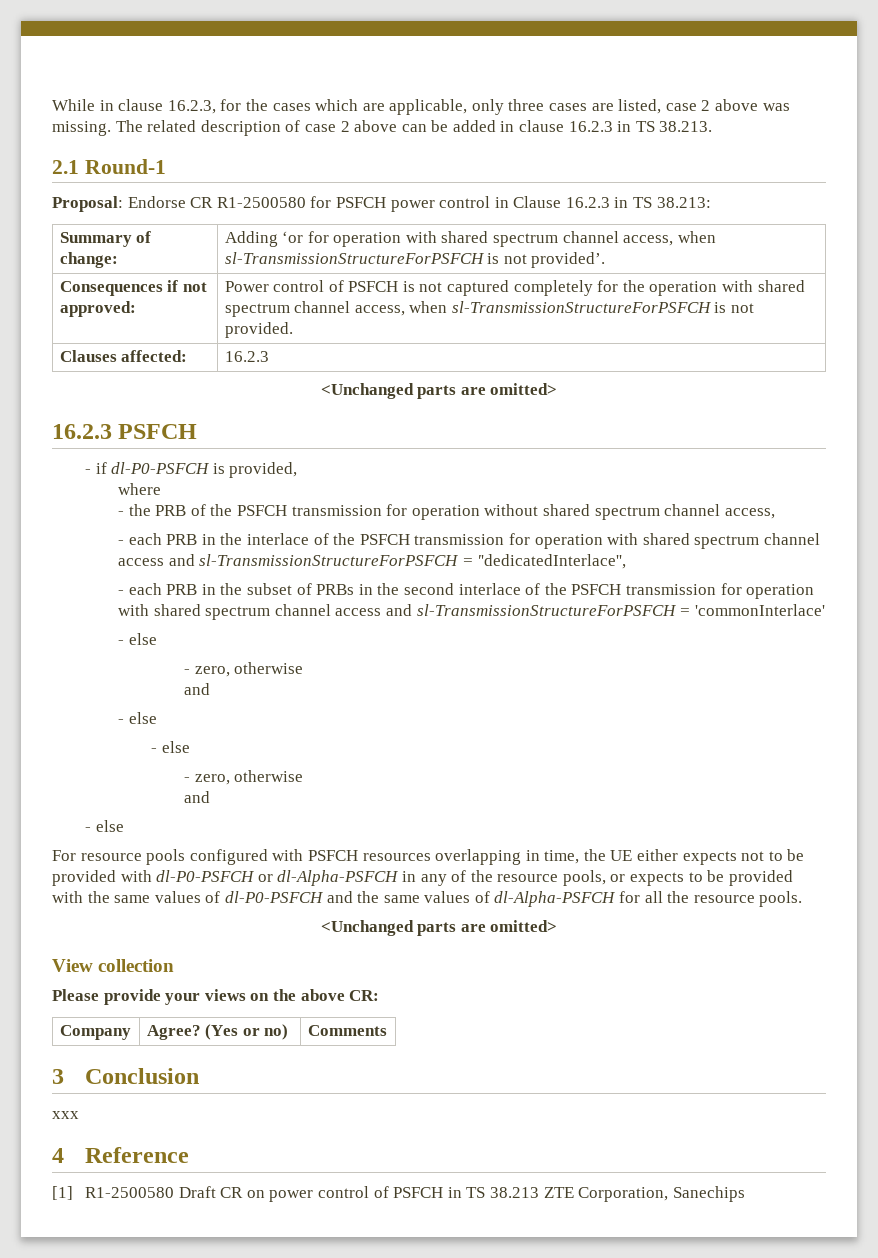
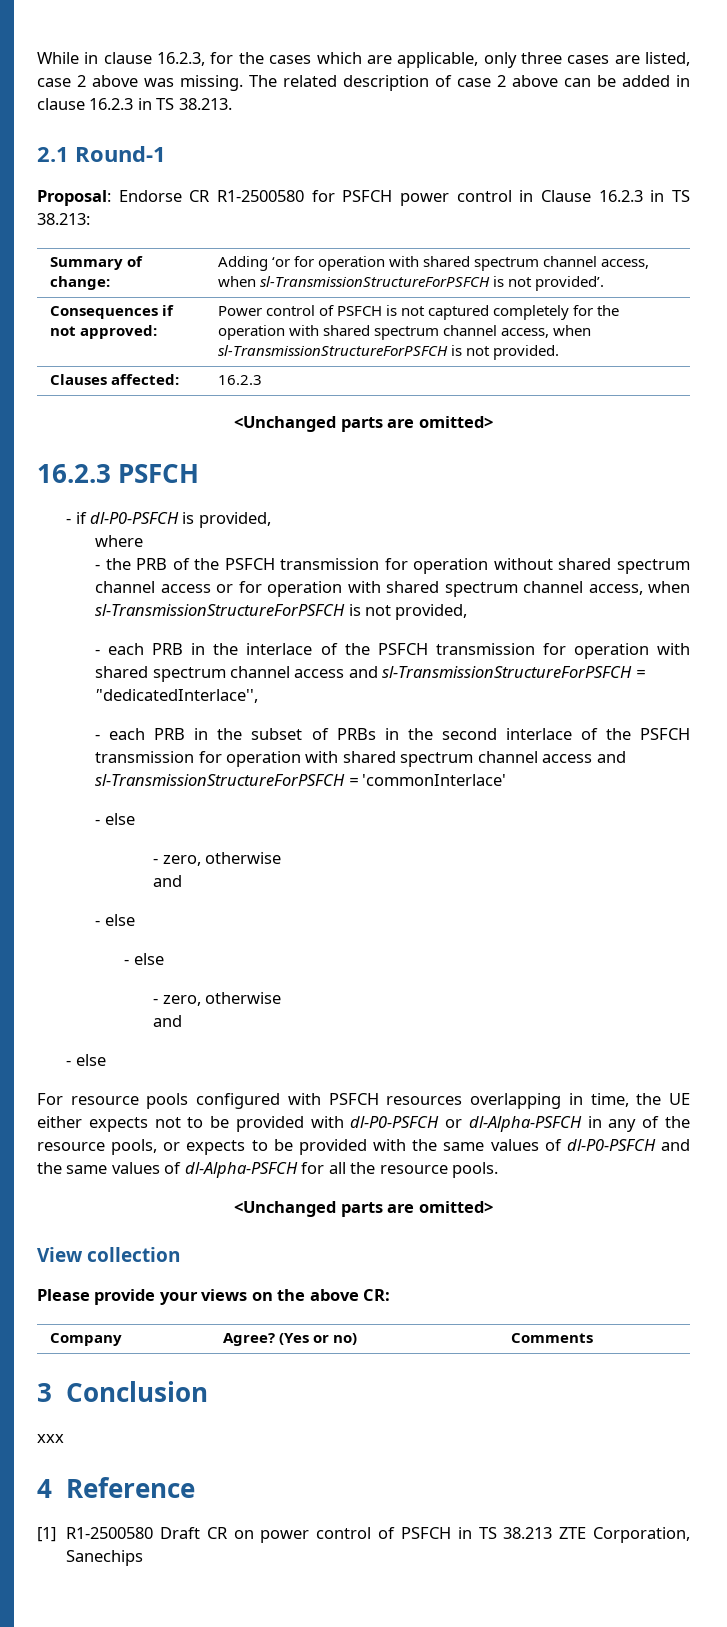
- - the PRB of the PSFCH transmission for operation without shared spectrum channel access,
+ - the PRB of the PSFCH transmission for operation without shared spectrum channel access or for operation with shared spectrum channel access, when sl-TransmissionStructureForPSFCH is not provided,

